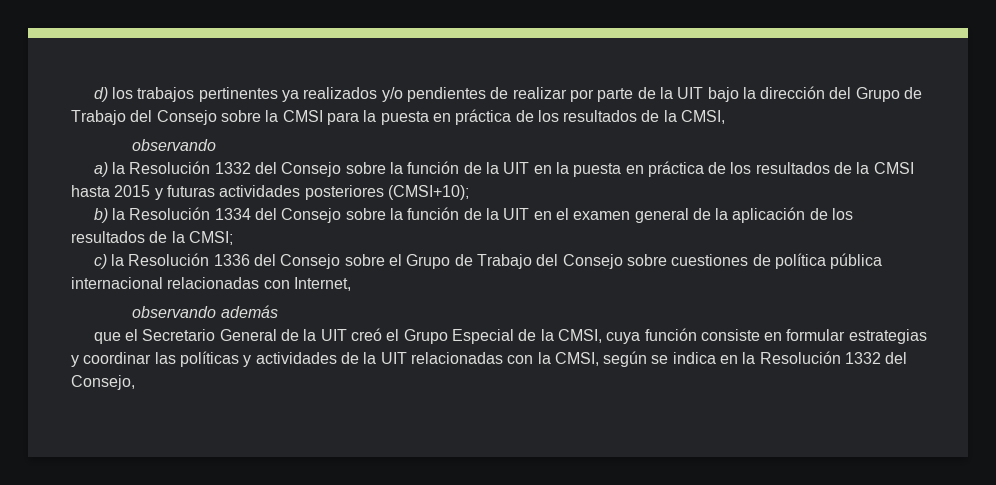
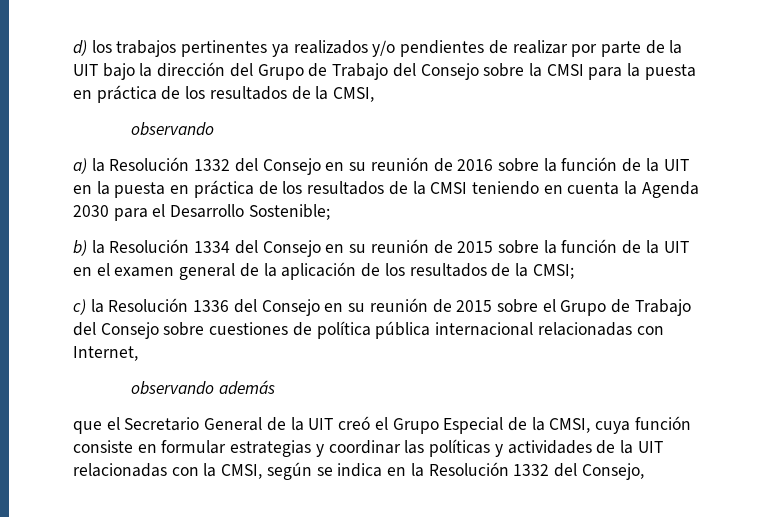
- a) la Resolución 1332 del Consejo sobre la función de la UIT en la puesta en práctica de los resultados de la CMSI hasta 2015 y futuras actividades posteriores (CMSI+10);
+ a) la Resolución 1332 del Consejo en su reunión de 2016 sobre la función de la UIT en la puesta en práctica de los resultados de la CMSI teniendo en cuenta la Agenda 2030 para el Desarrollo Sostenible;
- b) la Resolución 1334 del Consejo sobre la función de la UIT en el examen general de la aplicación de los resultados de la CMSI;
+ b) la Resolución 1334 del Consejo en su reunión de 2015 sobre la función de la UIT en el examen general de la aplicación de los resultados de la CMSI;
- c) la Resolución 1336 del Consejo sobre el Grupo de Trabajo del Consejo sobre cuestiones de política pública internacional relacionadas con Internet,
+ c) la Resolución 1336 del Consejo en su reunión de 2015 sobre el Grupo de Trabajo del Consejo sobre cuestiones de política pública internacional relacionadas con Internet,

